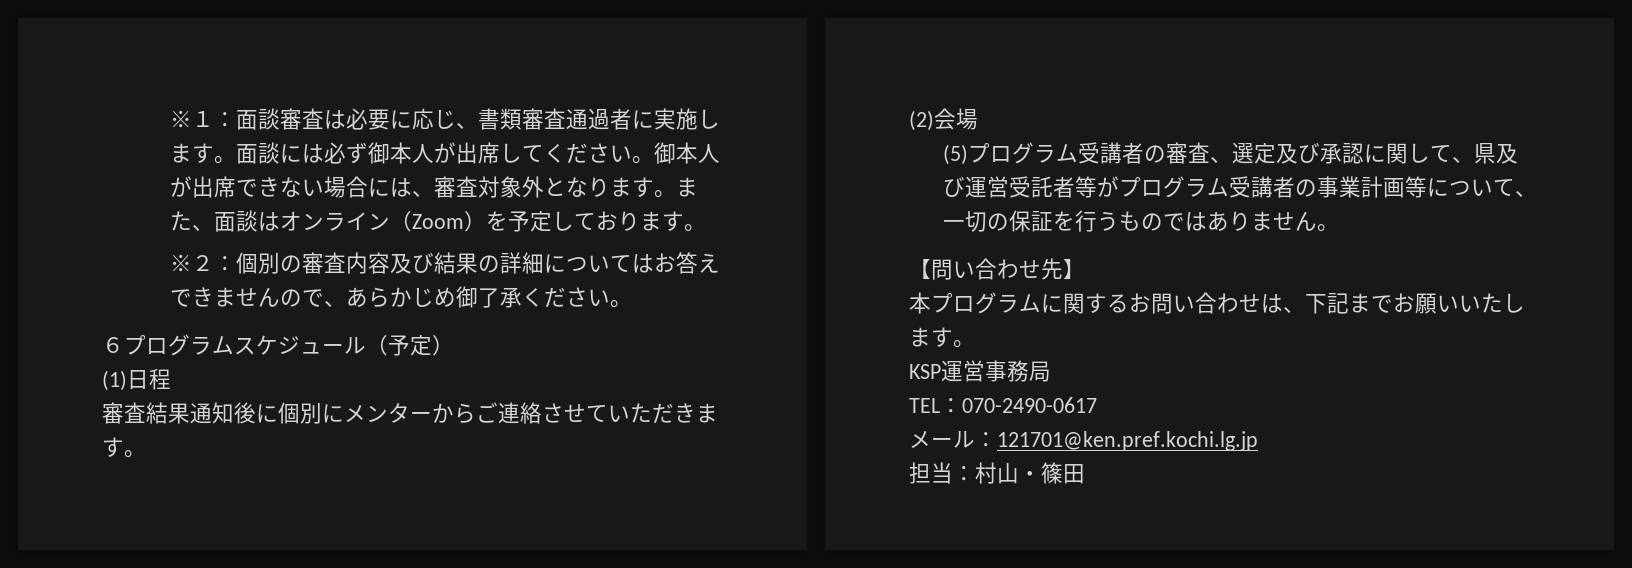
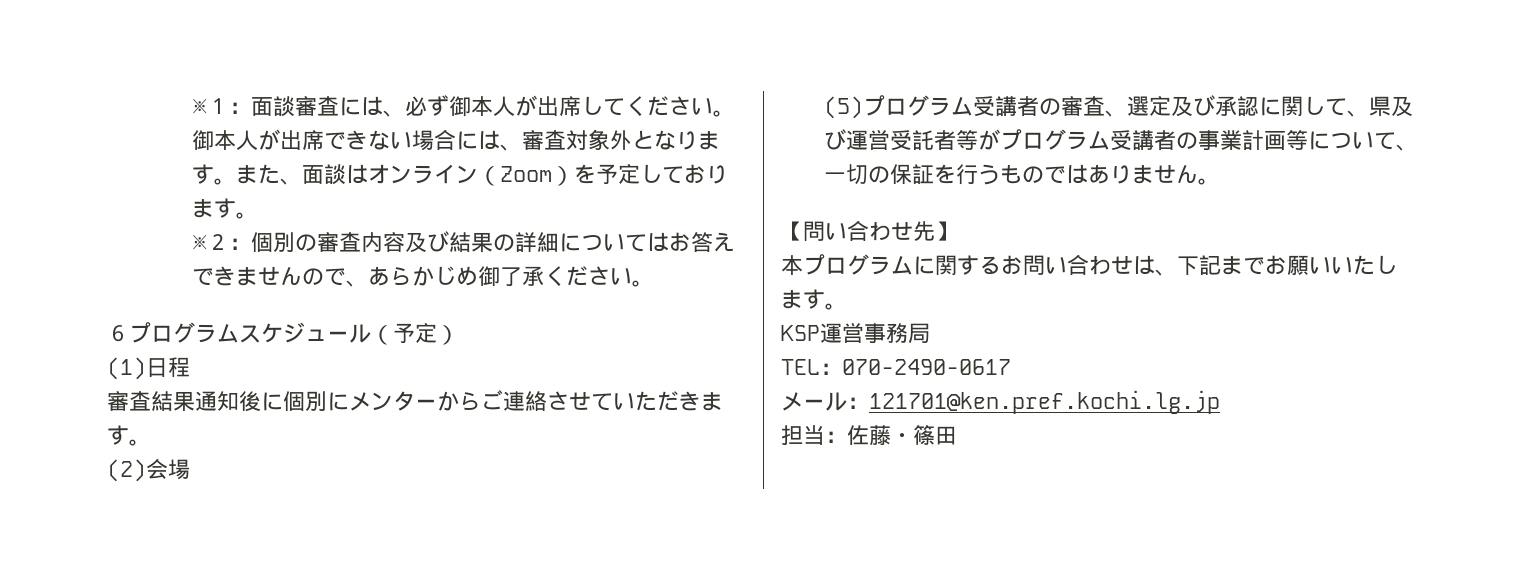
- ※１：面談審査は必要に応じ、書類審査通過者に実施します。面談には必ず御本人が出席してください。
+ ※１：面談審査には、必ず御本人が出席してください。
- 担当：村山・篠田
+ 担当：佐藤・篠田

